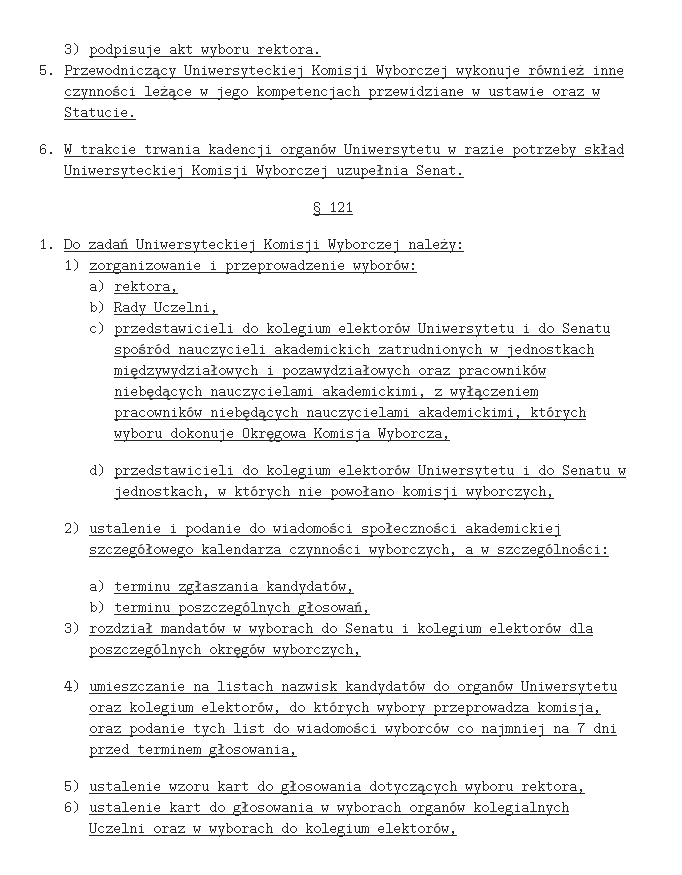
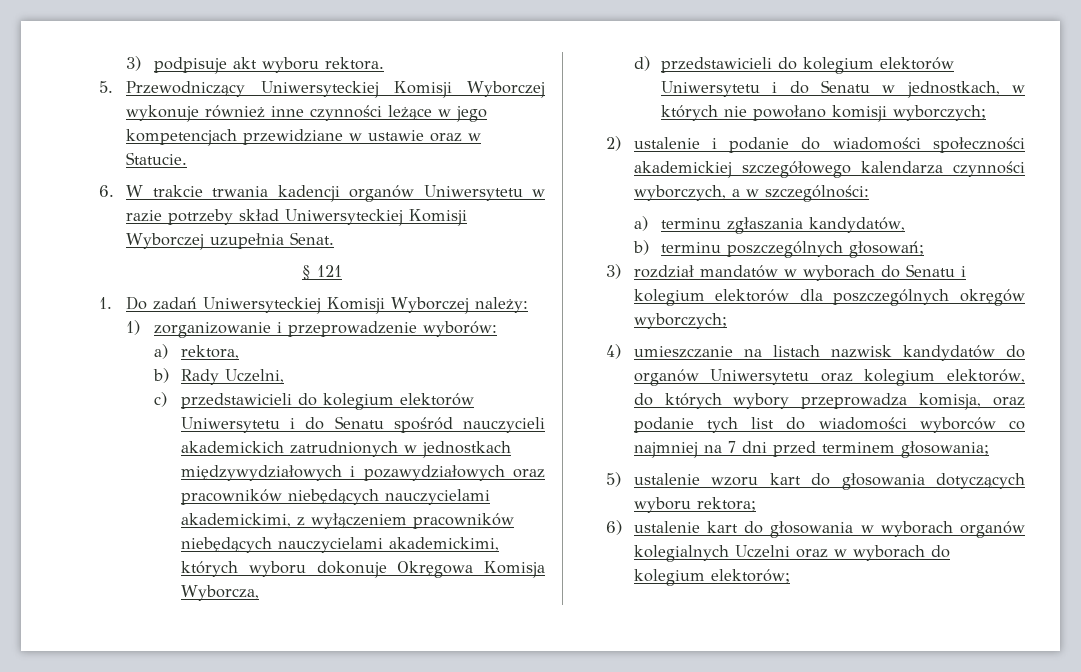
- d) przedstawicieli do kolegium elektorów Uniwersytetu i do Senatu w jednostkach, w których nie powołano komisji wyborczych,
+ d) przedstawicieli do kolegium elektorów Uniwersytetu i do Senatu w jednostkach, w których nie powołano komisji wyborczych;
- b) terminu poszczególnych głosowań,
+ b) terminu poszczególnych głosowań;
- 3) rozdział mandatów w wyborach do Senatu i kolegium elektorów dla poszczególnych okręgów wyborczych,
+ 3) rozdział mandatów w wyborach do Senatu i kolegium elektorów dla poszczególnych okręgów wyborczych;
- 4) umieszczanie na listach nazwisk kandydatów do organów Uniwersytetu oraz kolegium elektorów, do których wybory przeprowadza komisja, oraz podanie tych list do wiadomości wyborców co najmniej na 7 dni przed terminem głosowania,
+ 4) umieszczanie na listach nazwisk kandydatów do organów Uniwersytetu oraz kolegium elektorów, do których wybory przeprowadza komisja, oraz podanie tych list do wiadomości wyborców co najmniej na 7 dni przed terminem głosowania;
- 5) ustalenie wzoru kart do głosowania dotyczących wyboru rektora,
+ 5) ustalenie wzoru kart do głosowania dotyczących wyboru rektora;
- 6) ustalenie kart do głosowania w wyborach organów kolegialnych Uczelni oraz w wyborach do kolegium elektorów,
+ 6) ustalenie kart do głosowania w wyborach organów kolegialnych Uczelni oraz w wyborach do kolegium elektorów;

